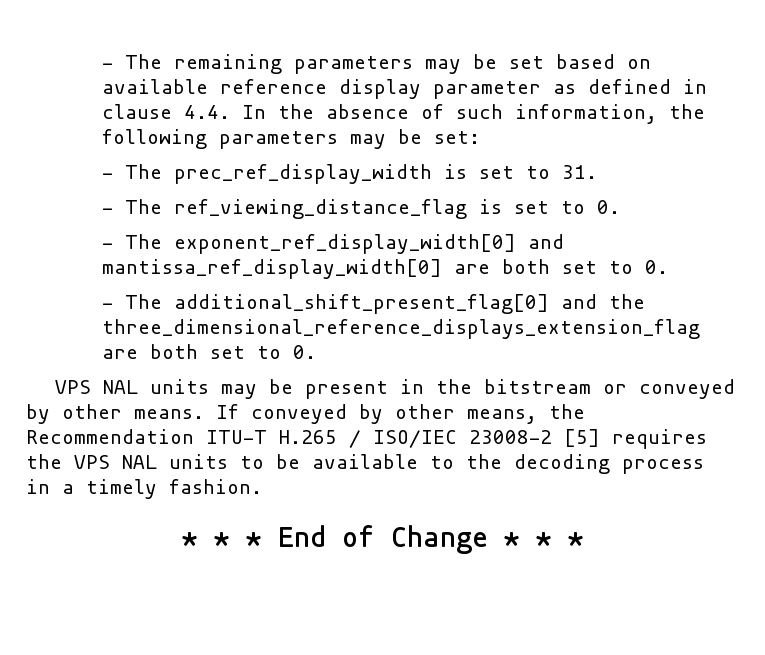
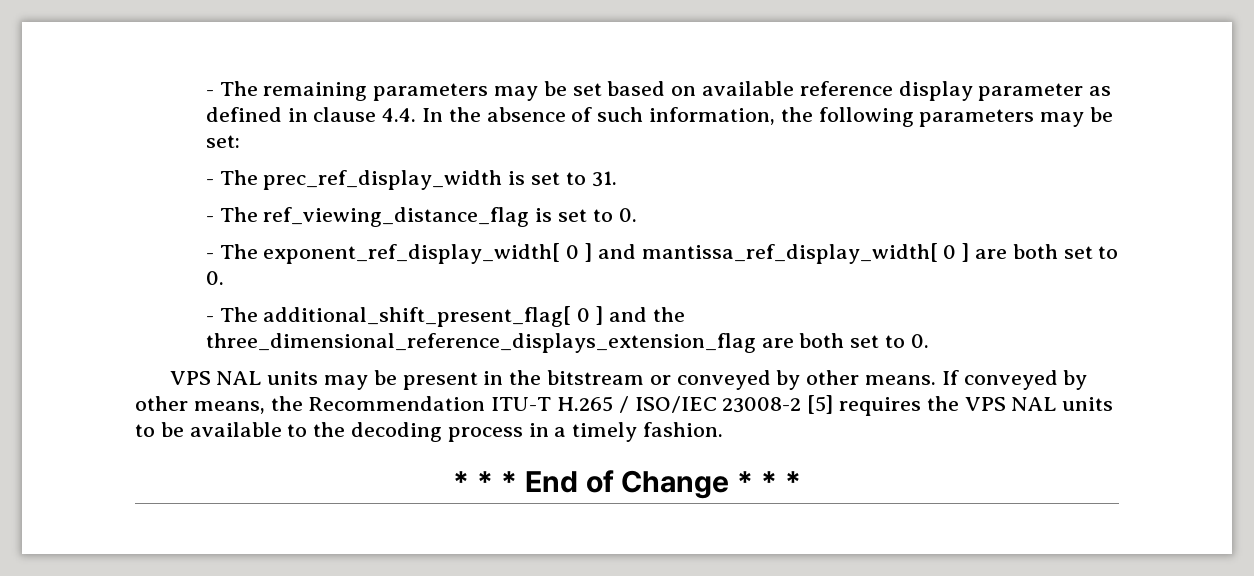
- - The exponent_ref_display_width[0] and mantissa_ref_display_width[0] are both set to 0.
+ - The exponent_ref_display_width[ 0 ] and mantissa_ref_display_width[ 0 ] are both set to 0.
- - The additional_shift_present_flag[0] and the three_dimensional_reference_displays_extension_flag are both set to 0.
+ - The additional_shift_present_flag[ 0 ] and the three_dimensional_reference_displays_extension_flag are both set to 0.

